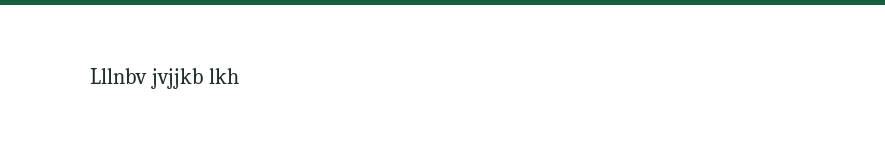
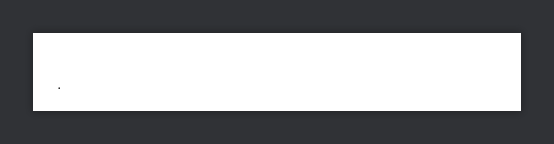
- Lllnbv jvjjkb lkh
+ .

